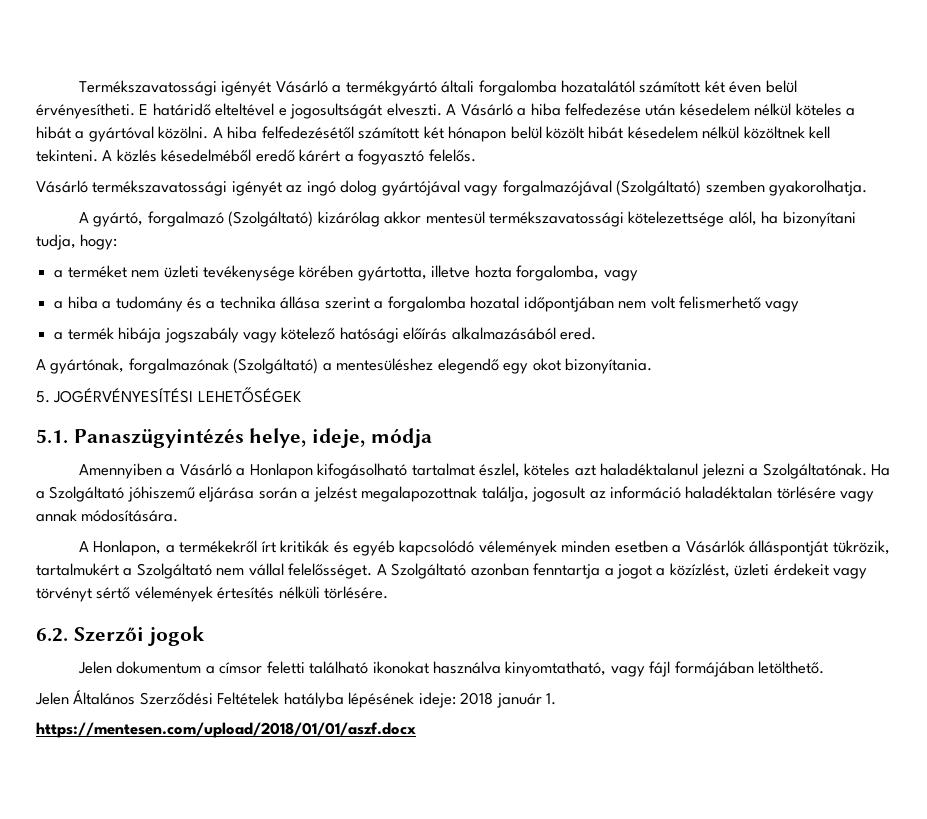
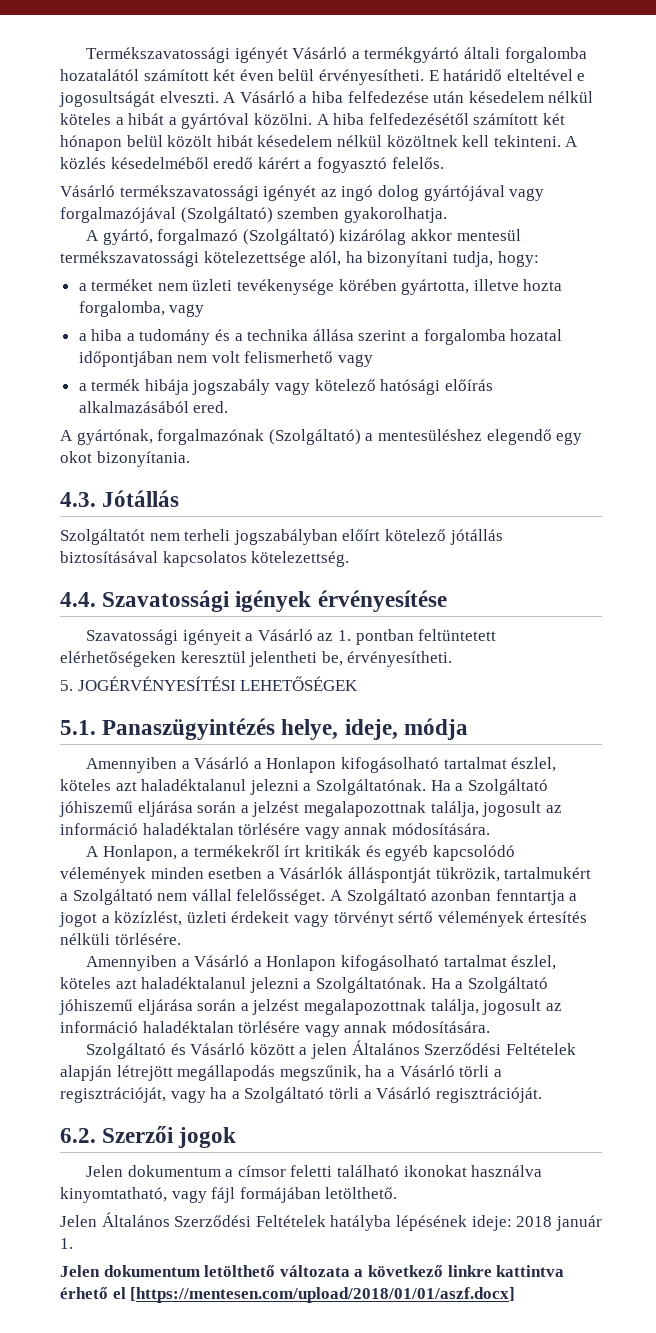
+ 4.3. Jótállás
+ Szolgáltatót nem terheli jogszabályban előírt kötelező jótállás biztosításával kapcsolatos kötelezettség.
+ 4.4. Szavatossági igények érvényesítése
+ Szavatossági igényeit a Vásárló az 1. pontban feltüntetett elérhetőségeken keresztül jelentheti be, érvényesítheti.
  A Szolgáltató azonban fenntartja a jogot a közízlést, üzleti érdekeit vagy törvényt sértő vélemények értesítés nélküli törlésére.
+ Amennyiben a Vásárló a Honlapon kifogásolható tartalmat észlel, köteles azt haladéktalanul jelezni a Szolgáltatónak. Ha a Szolgáltató jóhiszemű eljárása során a jelzést megalapozottnak találja, jogosult az információ haladéktalan törlésére vagy annak módosítására.
+ Szolgáltató és Vásárló között a jelen Általános Szerződési Feltételek alapján létrejött megállapodás megszűnik, ha a Vásárló törli a regisztrációját, vagy ha a Szolgáltató törli a Vásárló regisztrációját.
- https://mentesen.com/upload/2018/01/01/aszf.docx
+ Jelen dokumentum letölthető változata a következő linkre kattintva érhető el [https://mentesen.com/upload/2018/01/01/aszf.docx]

